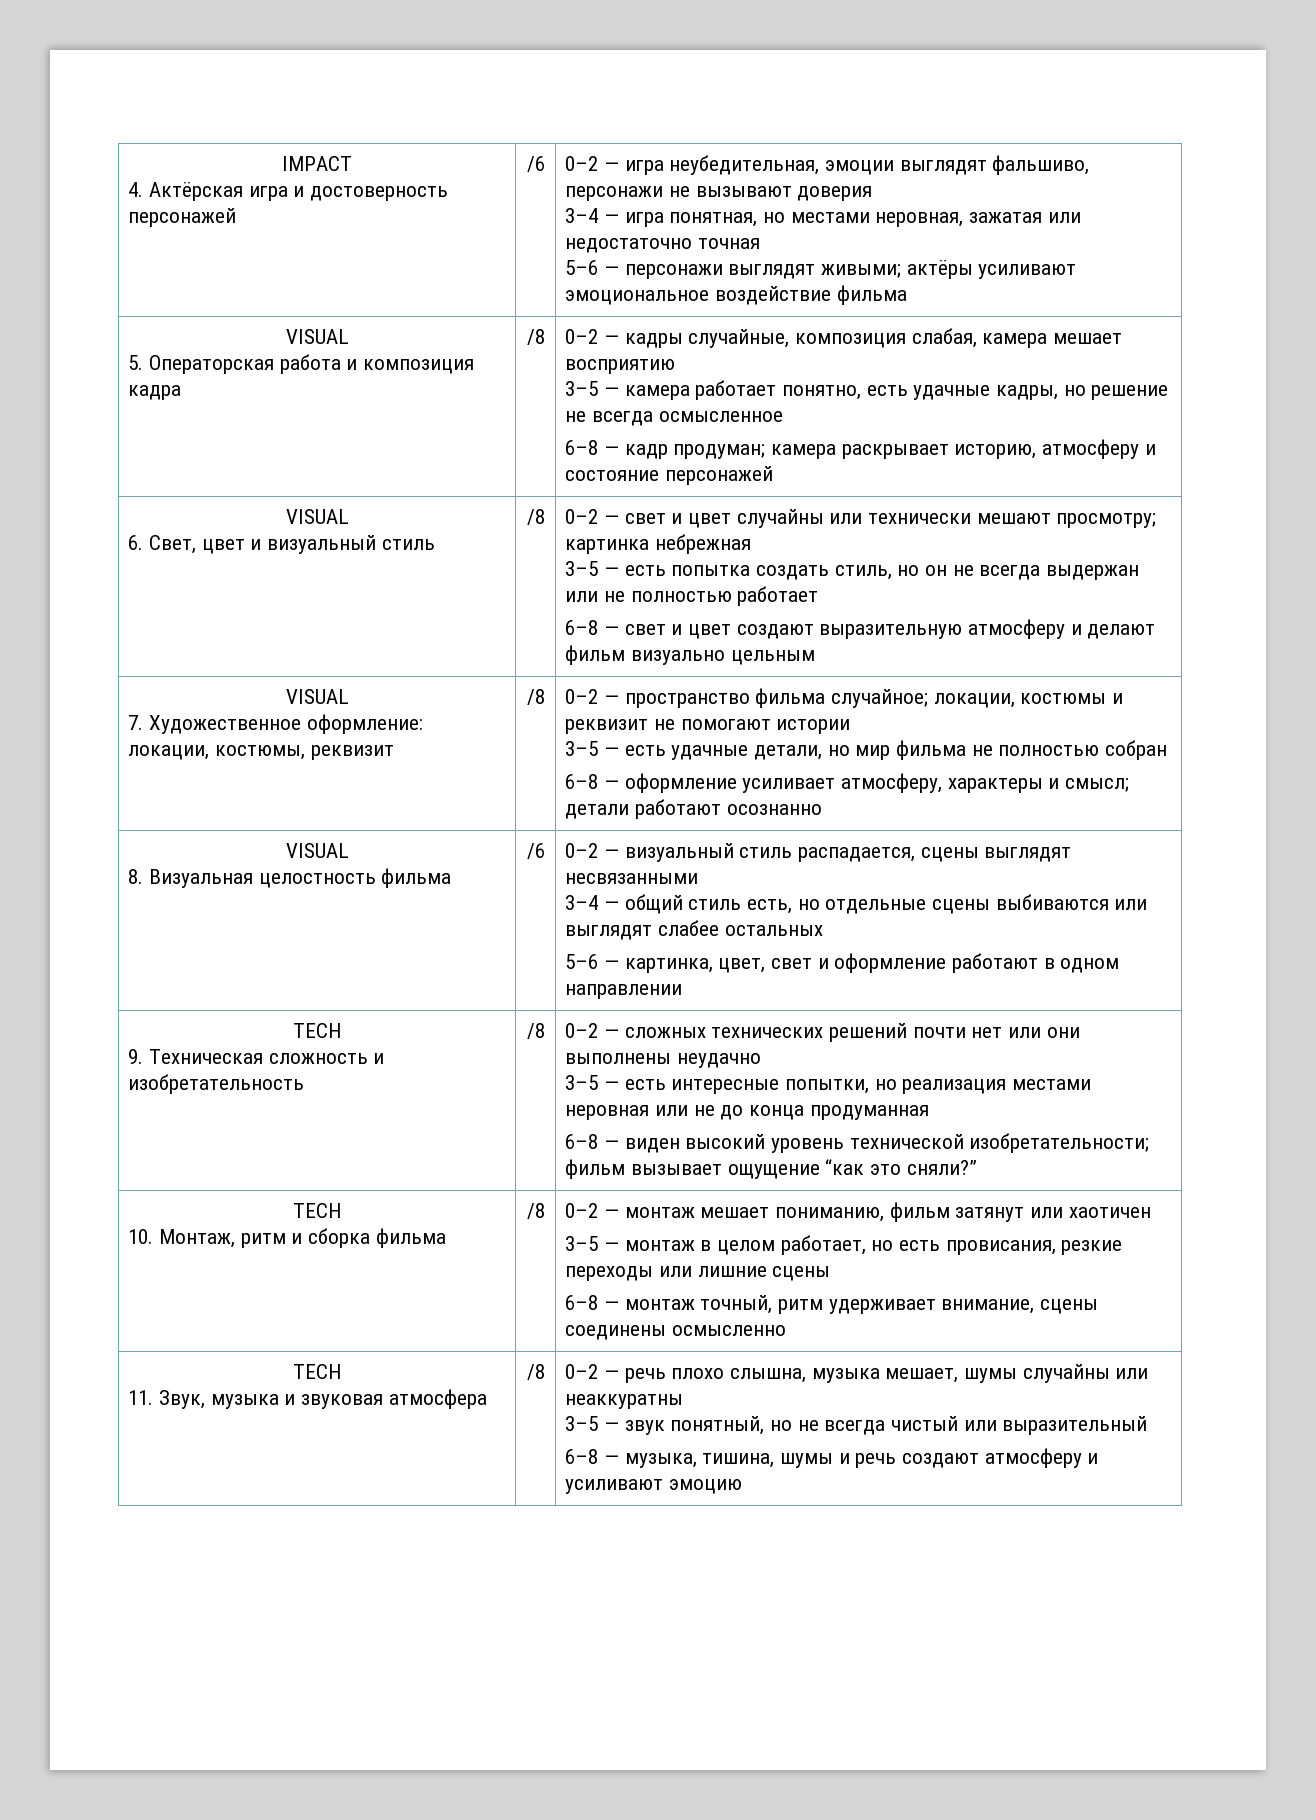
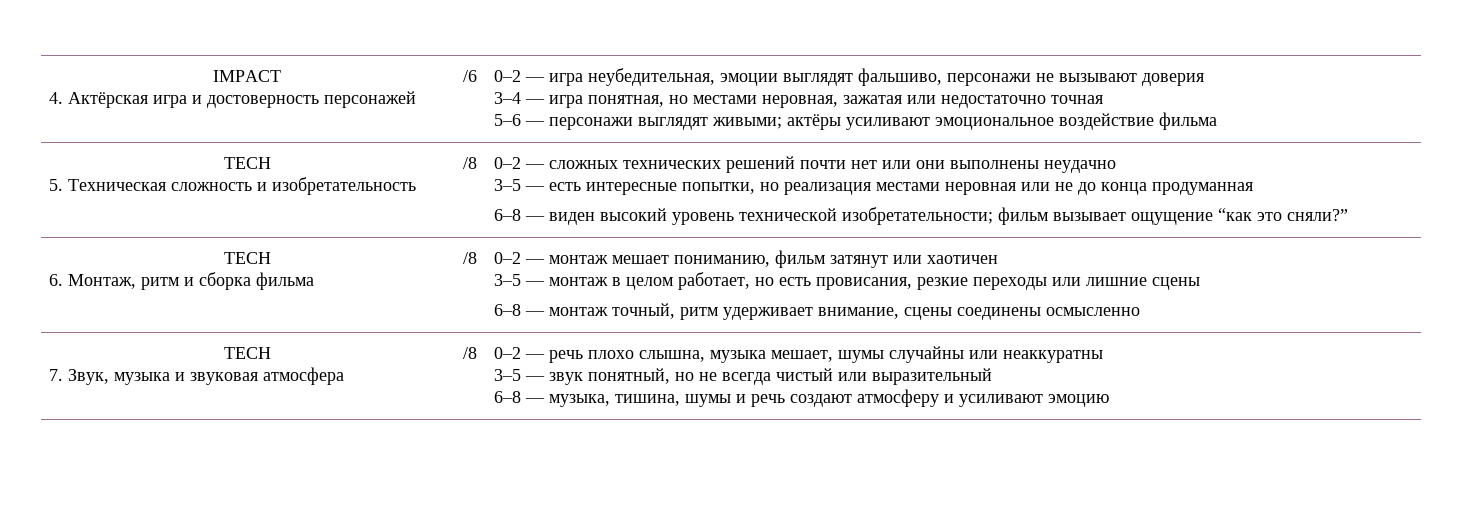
  IMPACT
  4. Актёрская игра и достоверность персонажей | /6 | 0–2 — игра неубедительная, эмоции выглядят фальшиво, персонажи не вызывают доверия
  3–4 — игра понятная, но местами неровная, зажатая или недостаточно точная
  5–6 — персонажи выглядят живыми; актёры усиливают эмоциональное воздействие фильма
- VISUAL
+ TECH
- 5. Операторская работа и композиция кадра | /8 | 0–2 — кадры случайные, композиция слабая, камера мешает восприятию
- 3–5 — камера работает понятно, есть удачные кадры, но решение не всегда осмысленное
- 6–8 — кадр продуман; камера раскрывает историю, атмосферу и состояние персонажей
- VISUAL
- 6. Свет, цвет и визуальный стиль | /8 | 0–2 — свет и цвет случайны или технически мешают просмотру; картинка небрежная
- 3–5 — есть попытка создать стиль, но он не всегда выдержан или не полностью работает
- 6–8 — свет и цвет создают выразительную атмосферу и делают фильм визуально цельным
- VISUAL
- 7. Художественное оформление: локации, костюмы, реквизит | /8 | 0–2 — пространство фильма случайное; локации, костюмы и реквизит не помогают истории
- 3–5 — есть удачные детали, но мир фильма не полностью собран
- 6–8 — оформление усиливает атмосферу, характеры и смысл; детали работают осознанно
- VISUAL
- 8. Визуальная целостность фильма | /6 | 0–2 — визуальный стиль распадается, сцены выглядят несвязанными
- 3–4 — общий стиль есть, но отдельные сцены выбиваются или выглядят слабее остальных
- 5–6 — картинка, цвет, свет и оформление работают в одном направлении
- TECH
- 9. Техническая сложность и изобретательность
+ 5. Техническая сложность и изобретательность
- 10. Монтаж, ритм и сборка фильма
+ 6. Монтаж, ритм и сборка фильма
- 11. Звук, музыка и звуковая атмосфера
+ 7. Звук, музыка и звуковая атмосфера

